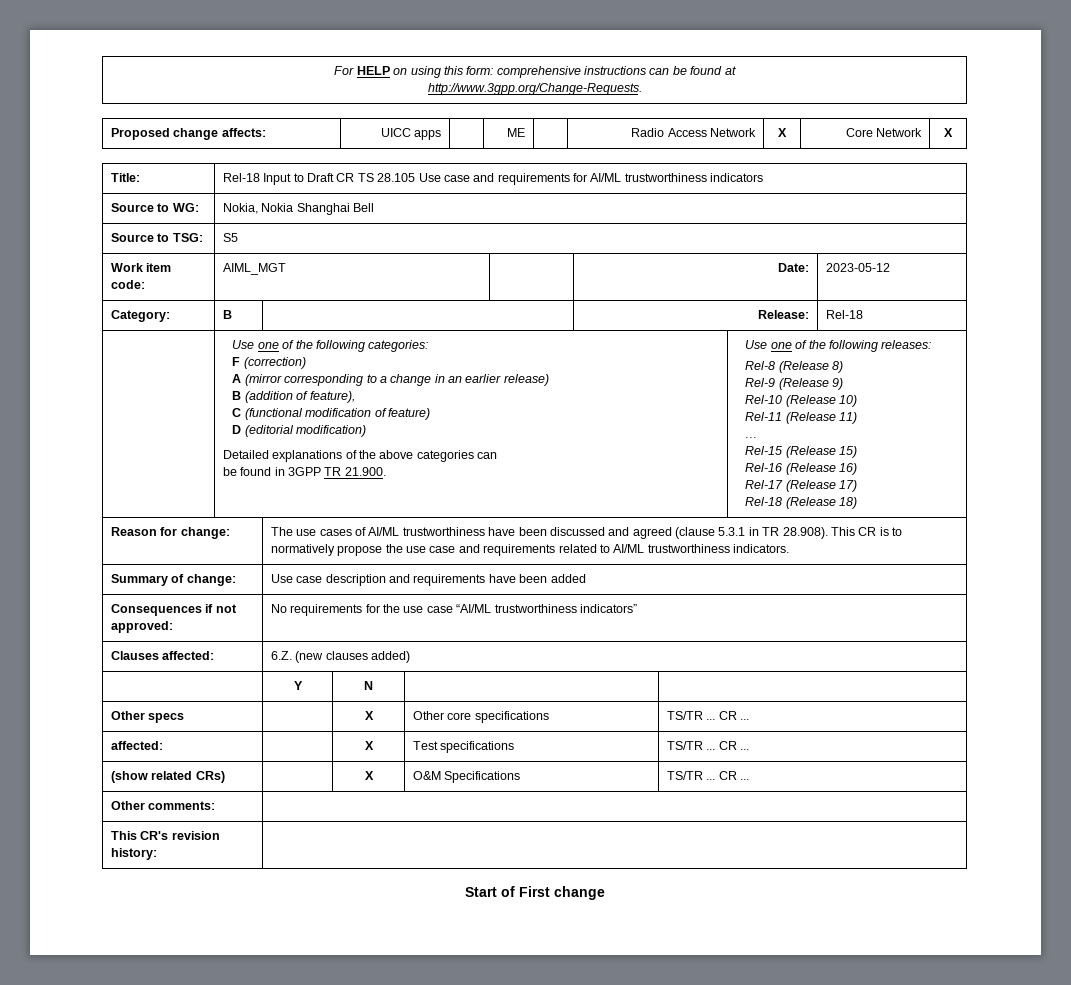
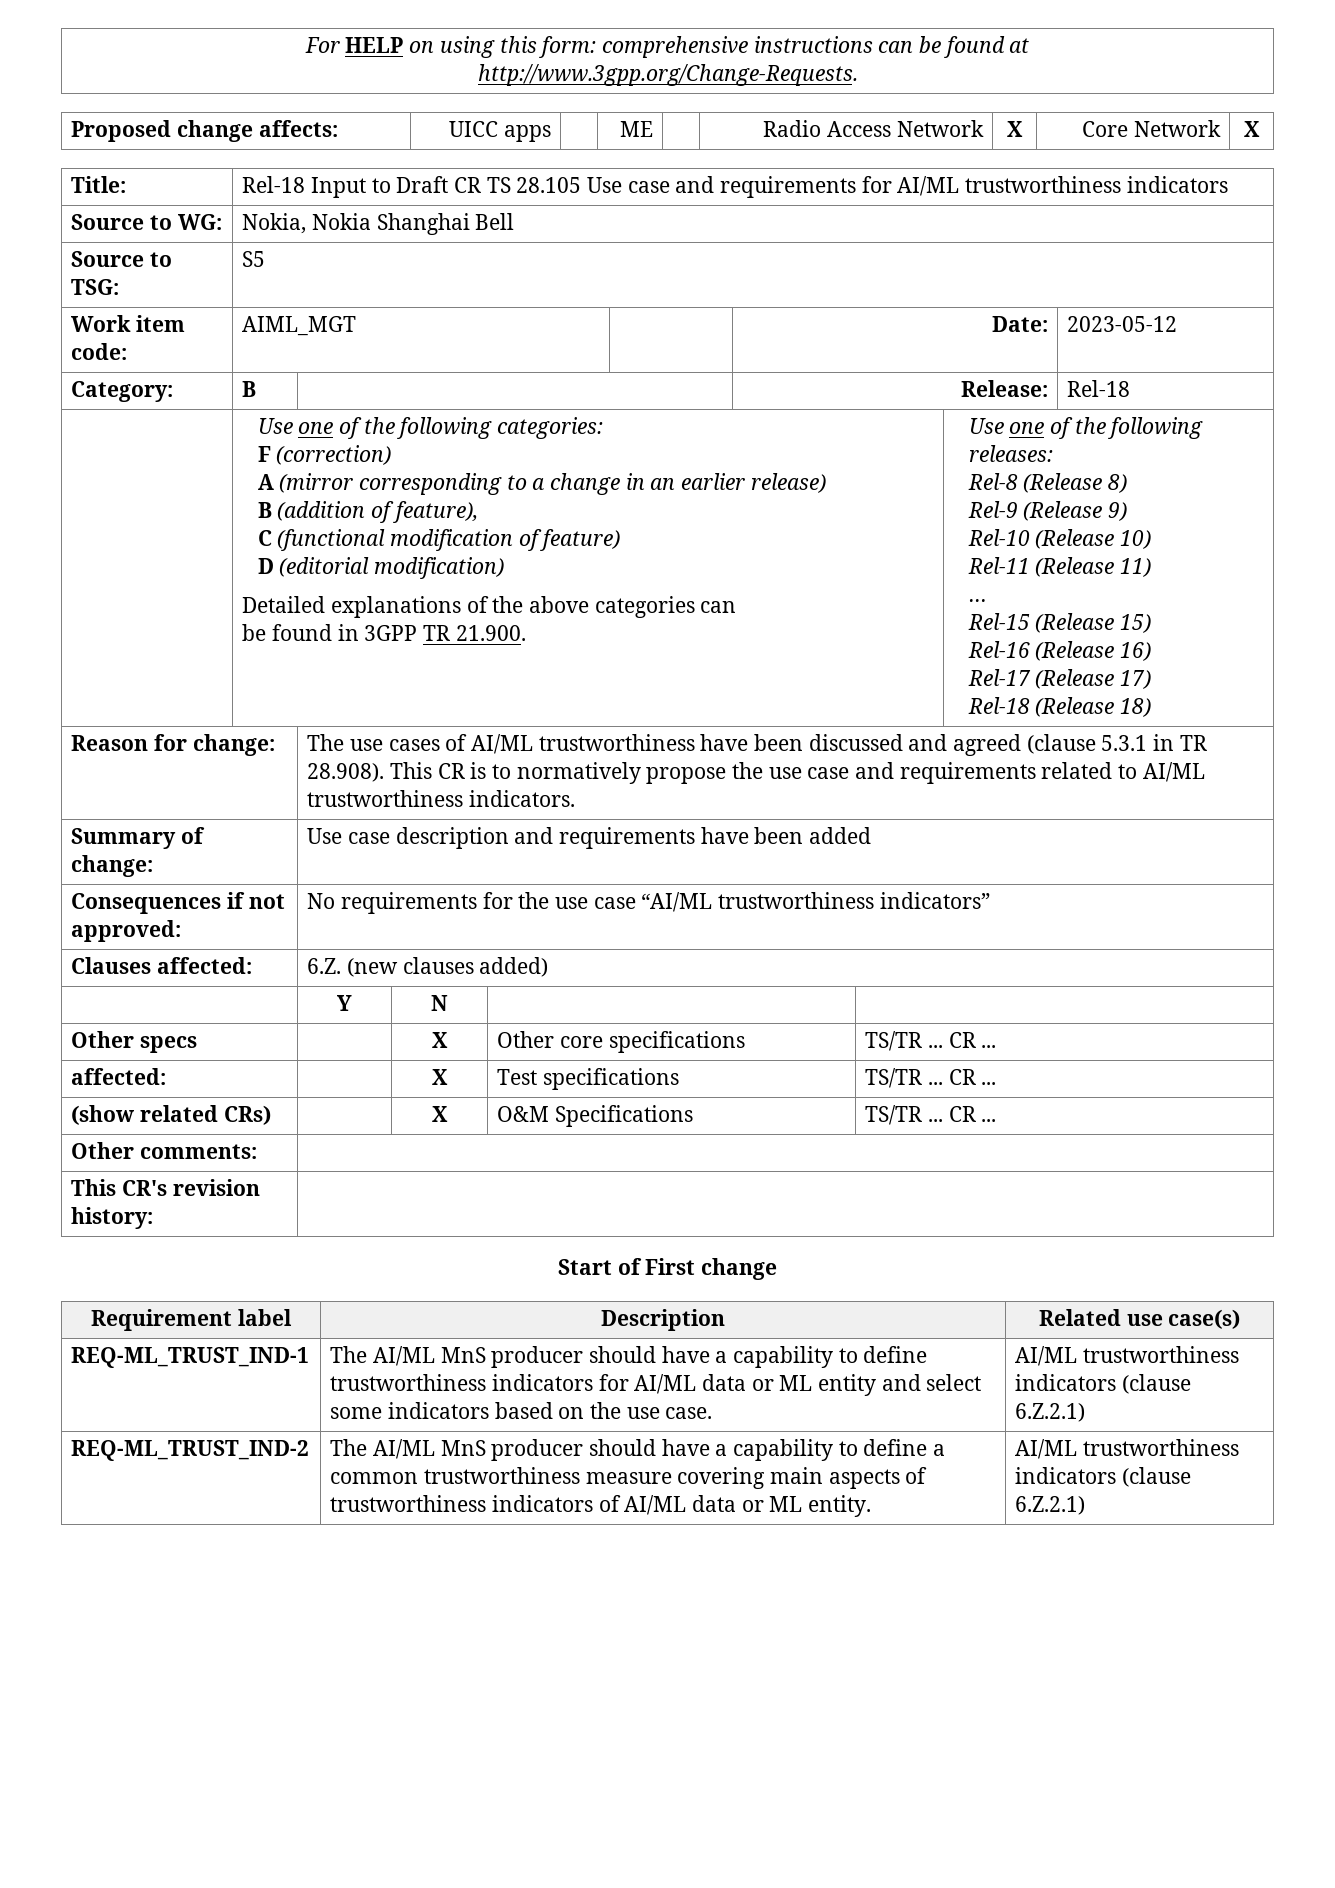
+ Requirement label | Description | Related use case(s)
+ REQ-ML_TRUST_IND-1 | The AI/ML MnS producer should have a capability to define trustworthiness indicators for AI/ML data or ML entity and select some indicators based on the use case. | AI/ML trustworthiness indicators (clause 6.Z.2.1)
+ REQ-ML_TRUST_IND-2 | The AI/ML MnS producer should have a capability to define a common trustworthiness measure covering main aspects of trustworthiness indicators of AI/ML data or ML entity. | AI/ML trustworthiness indicators (clause 6.Z.2.1)

